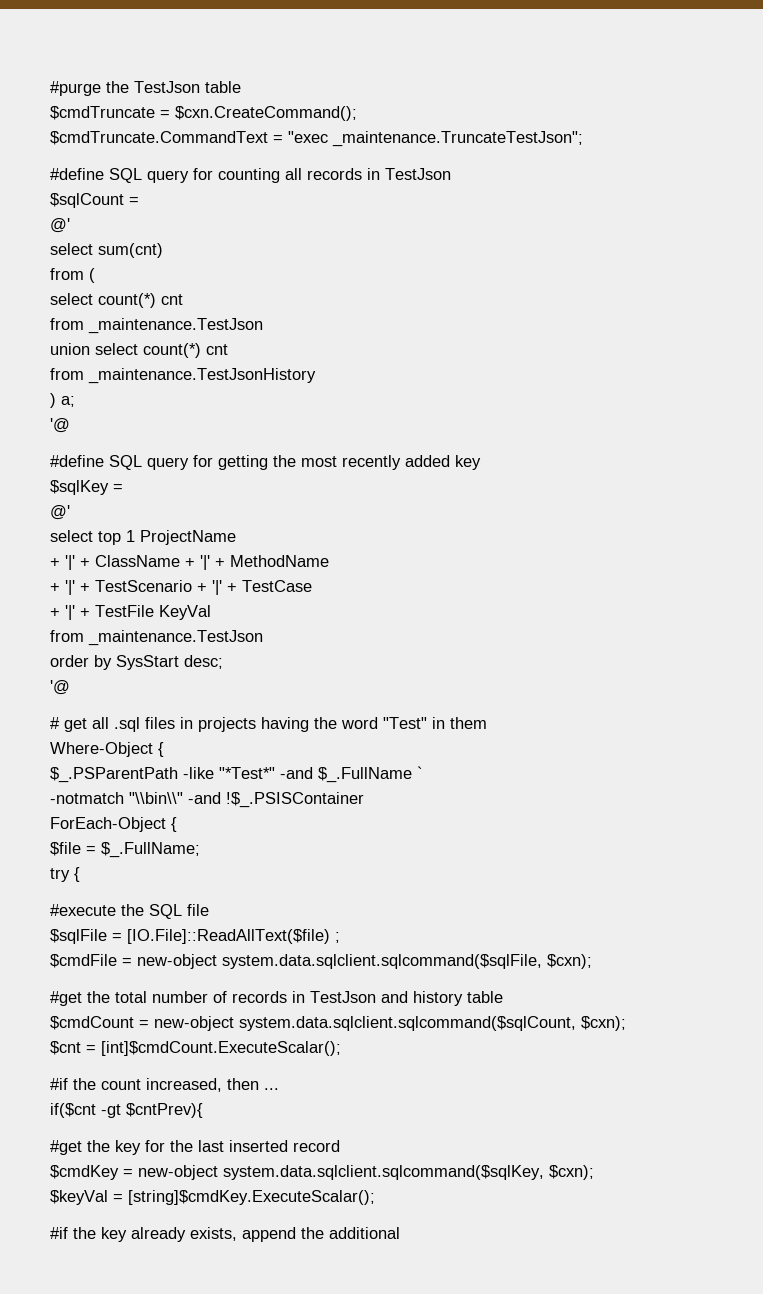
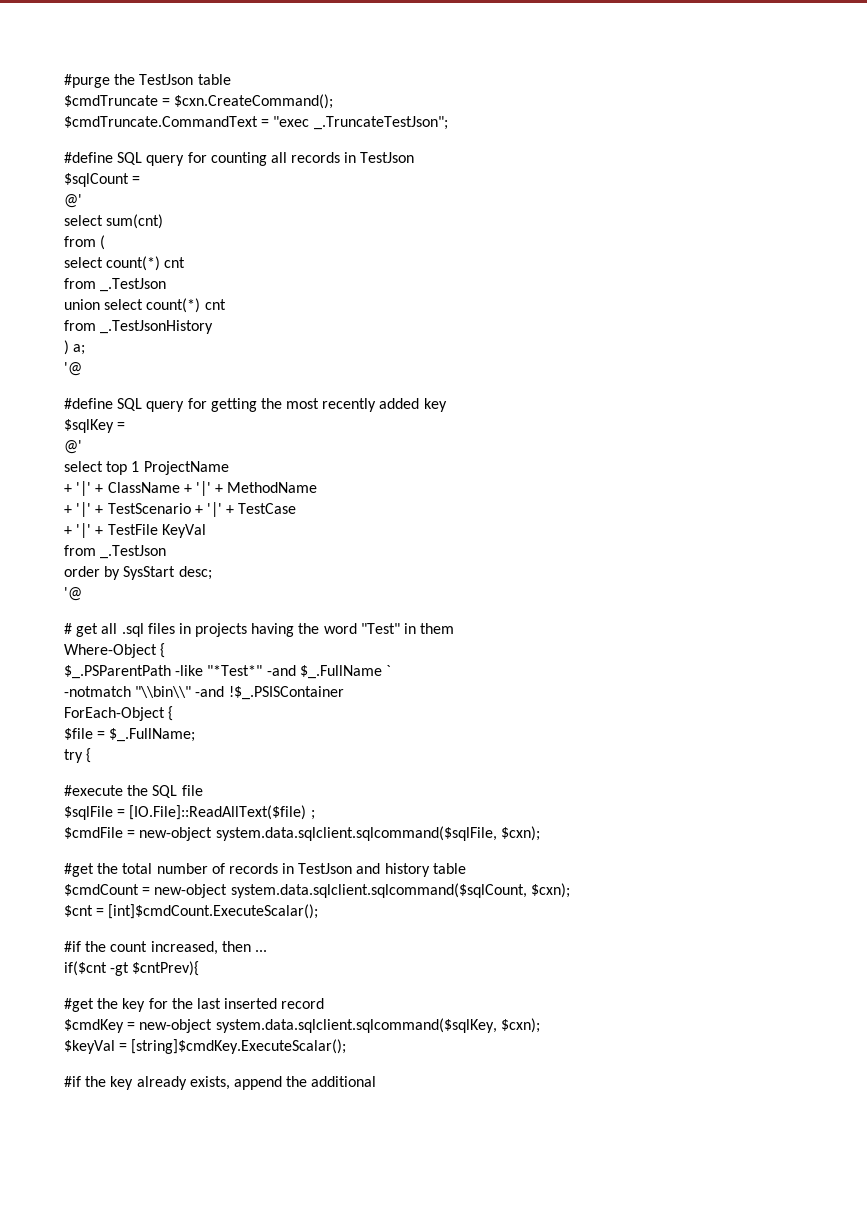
- $cmdTruncate.CommandText = "exec _maintenance.TruncateTestJson";
+ $cmdTruncate.CommandText = "exec _.TruncateTestJson";
  from (
  select count(*) cnt
- from _maintenance.TestJson
+ from _.TestJson
- from _maintenance.TestJsonHistory
+ from _.TestJsonHistory
  + '|' + TestFile KeyVal
- from _maintenance.TestJson
+ from _.TestJson

